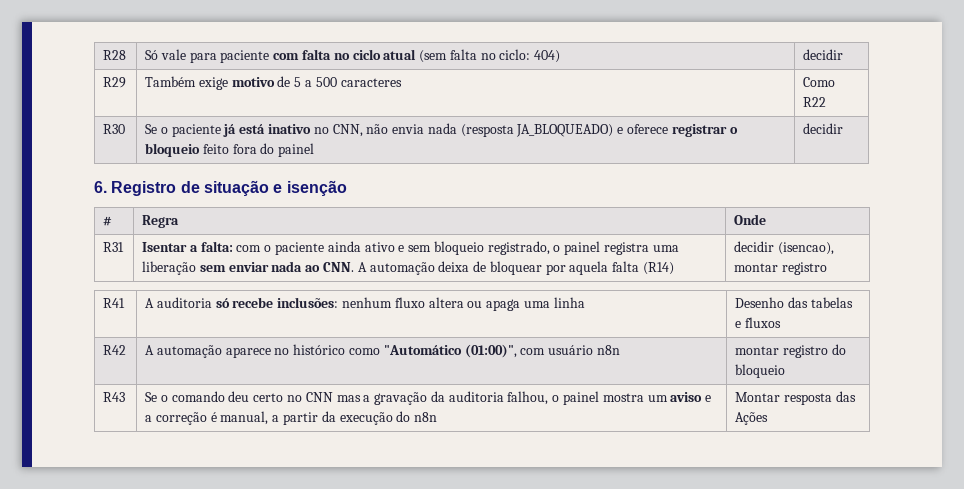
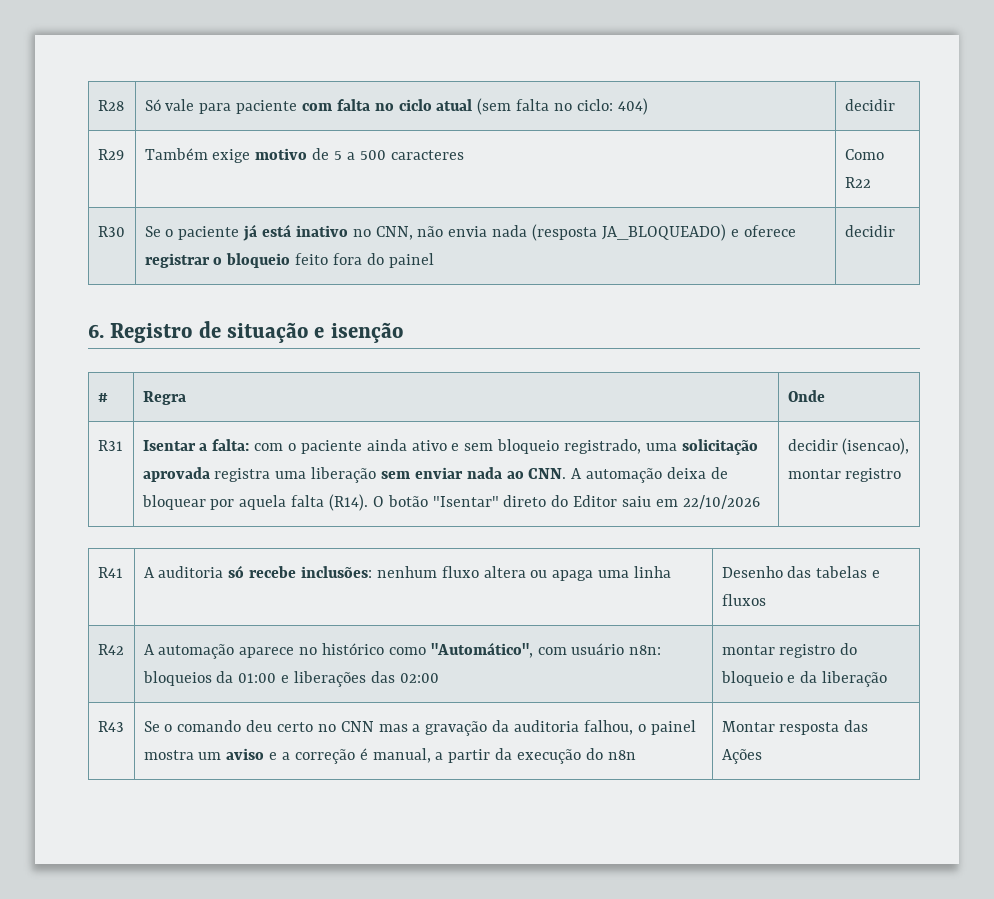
- Isentar a falta: com o paciente ainda ativo e sem bloqueio registrado, o painel registra uma liberação sem enviar nada ao CNN. A automação deixa de bloquear por aquela falta (R14)
+ Isentar a falta: com o paciente ainda ativo e sem bloqueio registrado, uma solicitação aprovada registra uma liberação sem enviar nada ao CNN. A automação deixa de bloquear por aquela falta (R14). O botão "Isentar" direto do Editor saiu em 22/10/2026
- R42 | A automação aparece no histórico como "Automático (01:00)", com usuário n8n | montar registro do bloqueio
+ R42 | A automação aparece no histórico como "Automático", com usuário n8n: bloqueios da 01:00 e liberações das 02:00 | montar registro do bloqueio e da liberação

